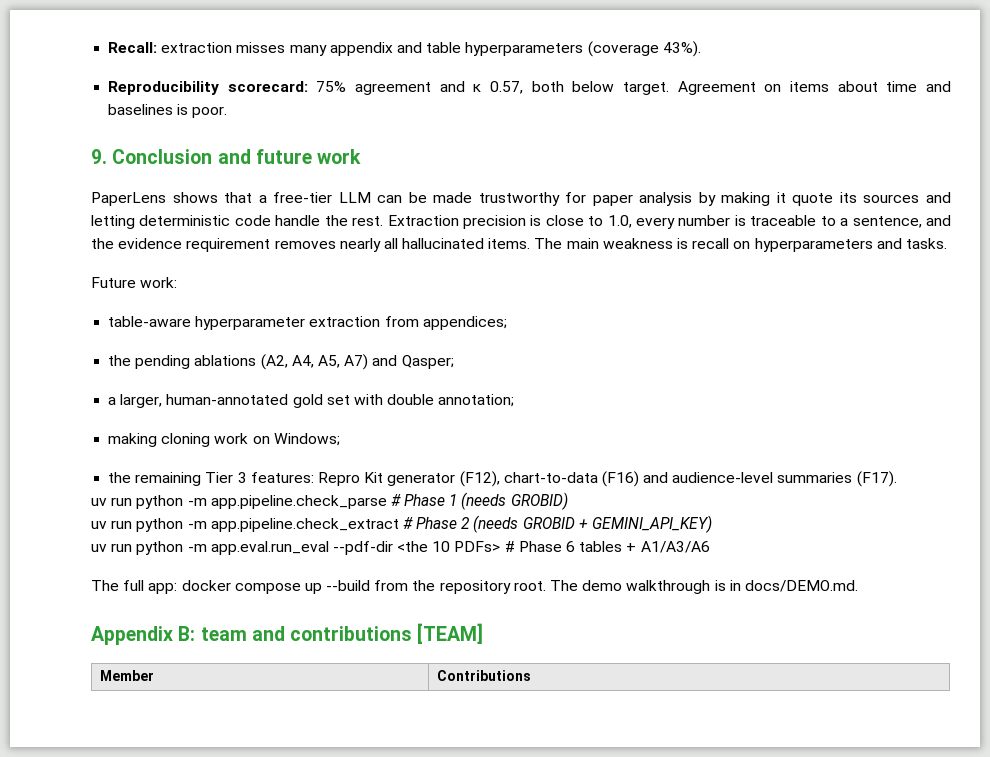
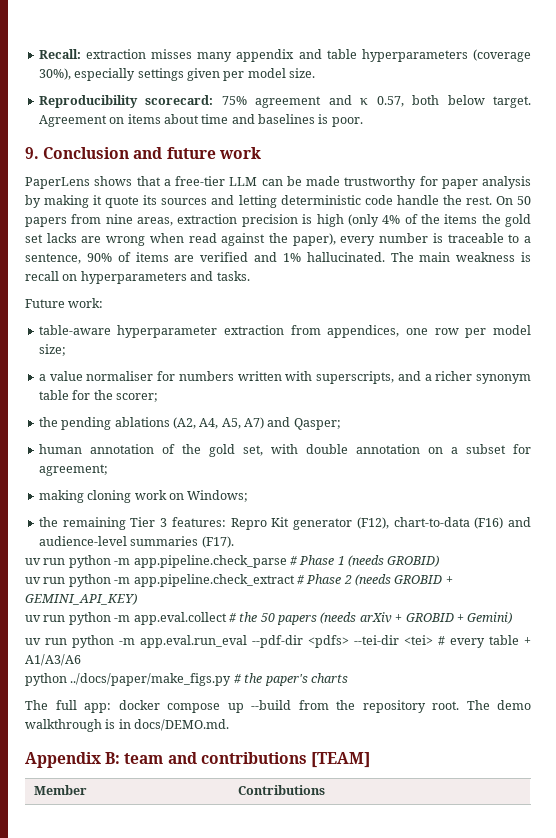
- Recall: extraction misses many appendix and table hyperparameters (coverage 43%).
+ Recall: extraction misses many appendix and table hyperparameters (coverage 30%), especially settings given per model size.
- Extraction precision is close to 1.0, every number is traceable to a sentence, and the evidence requirement removes nearly all hallucinated items.
+ On 50 papers from nine areas, extraction precision is high (only 4% of the items the gold set lacks are wrong when read against the paper), every number is traceable to a sentence, 90% of items are verified and 1% hallucinated.
- table-aware hyperparameter extraction from appendices;
+ table-aware hyperparameter extraction from appendices, one row per model size;
+ a value normaliser for numbers written with superscripts, and a richer synonym table for the scorer;
- a larger, human-annotated gold set with double annotation;
+ human annotation of the gold set, with double annotation on a subset for agreement;
+ uv run python -m app.eval.collect # the 50 papers (needs arXiv + GROBID + Gemini)
- uv run python -m app.eval.run_eval --pdf-dir <the 10 PDFs> # Phase 6 tables + A1/A3/A6
+ uv run python -m app.eval.run_eval --pdf-dir <pdfs> --tei-dir <tei> # every table + A1/A3/A6
+ python ../docs/paper/make_figs.py # the paper's charts

